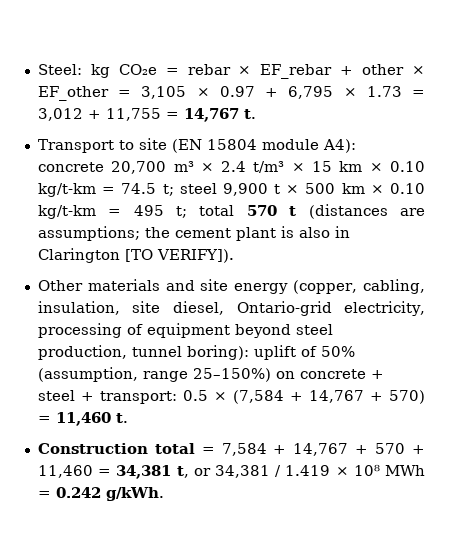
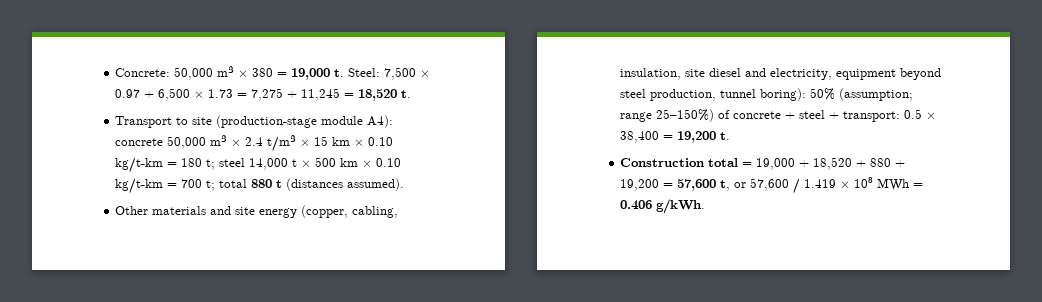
- Steel: kg CO₂e = rebar × EF_rebar + other × EF_other = 3,105 × 0.97 + 6,795 × 1.73 = 3,012 + 11,755 = 14,767 t.
+ Concrete: 50,000 m³ × 380 = 19,000 t. Steel: 7,500 × 0.97 + 6,500 × 1.73 = 7,275 + 11,245 = 18,520 t.
- Transport to site (EN 15804 module A4): concrete 20,700 m³ × 2.4 t/m³ × 15 km × 0.10 kg/t-km = 74.5 t; steel 9,900 t × 500 km × 0.10 kg/t-km = 495 t; total 570 t (distances are assumptions; the cement plant is also in Clarington [TO VERIFY]).
+ Transport to site (production-stage module A4): concrete 50,000 m³ × 2.4 t/m³ × 15 km × 0.10 kg/t-km = 180 t; steel 14,000 t × 500 km × 0.10 kg/t-km = 700 t; total 880 t (distances assumed).
- Other materials and site energy (copper, cabling, insulation, site diesel, Ontario-grid electricity, processing of equipment beyond steel production, tunnel boring): uplift of 50% (assumption, range 25–150%) on concrete + steel + transport: 0.5 × (7,584 + 14,767 + 570) = 11,460 t.
- Construction total = 7,584 + 14,767 + 570 + 11,460 = 34,381 t, or 34,381 / 1.419 × 10⁸ MWh = 0.242 g/kWh.
+ Other materials and site energy (copper, cabling, insulation, site diesel and electricity, equipment beyond steel production, tunnel boring): 50% (assumption; range 25–150%) of concrete + steel + transport: 0.5 × 38,400 = 19,200 t.
+ Construction total = 19,000 + 18,520 + 880 + 19,200 = 57,600 t, or 57,600 / 1.419 × 10⁸ MWh = 0.406 g/kWh.

